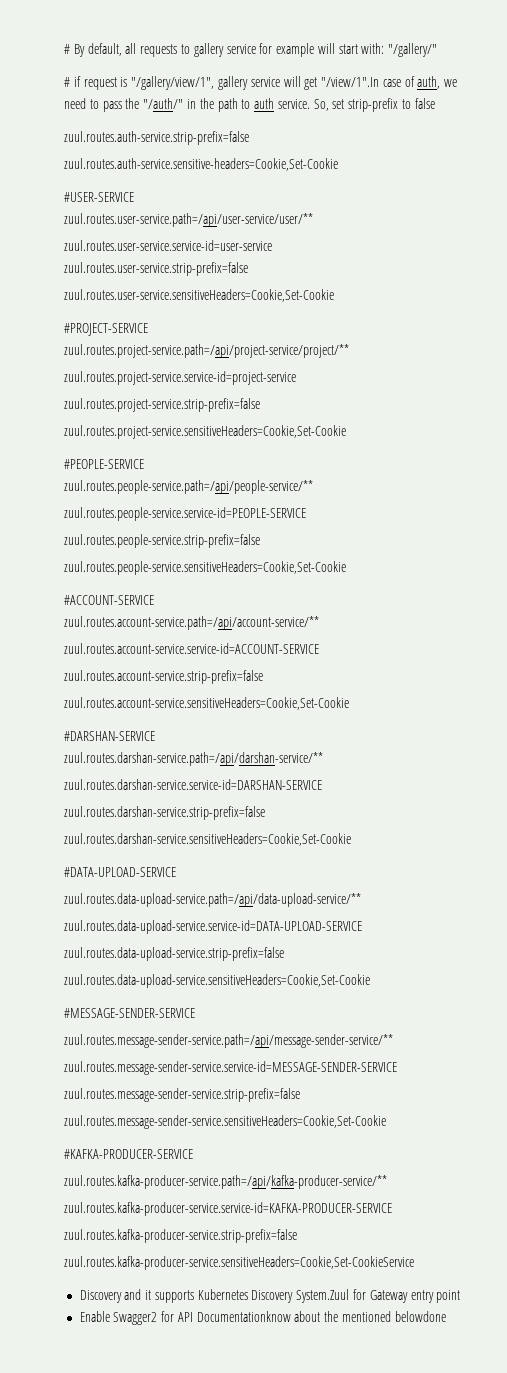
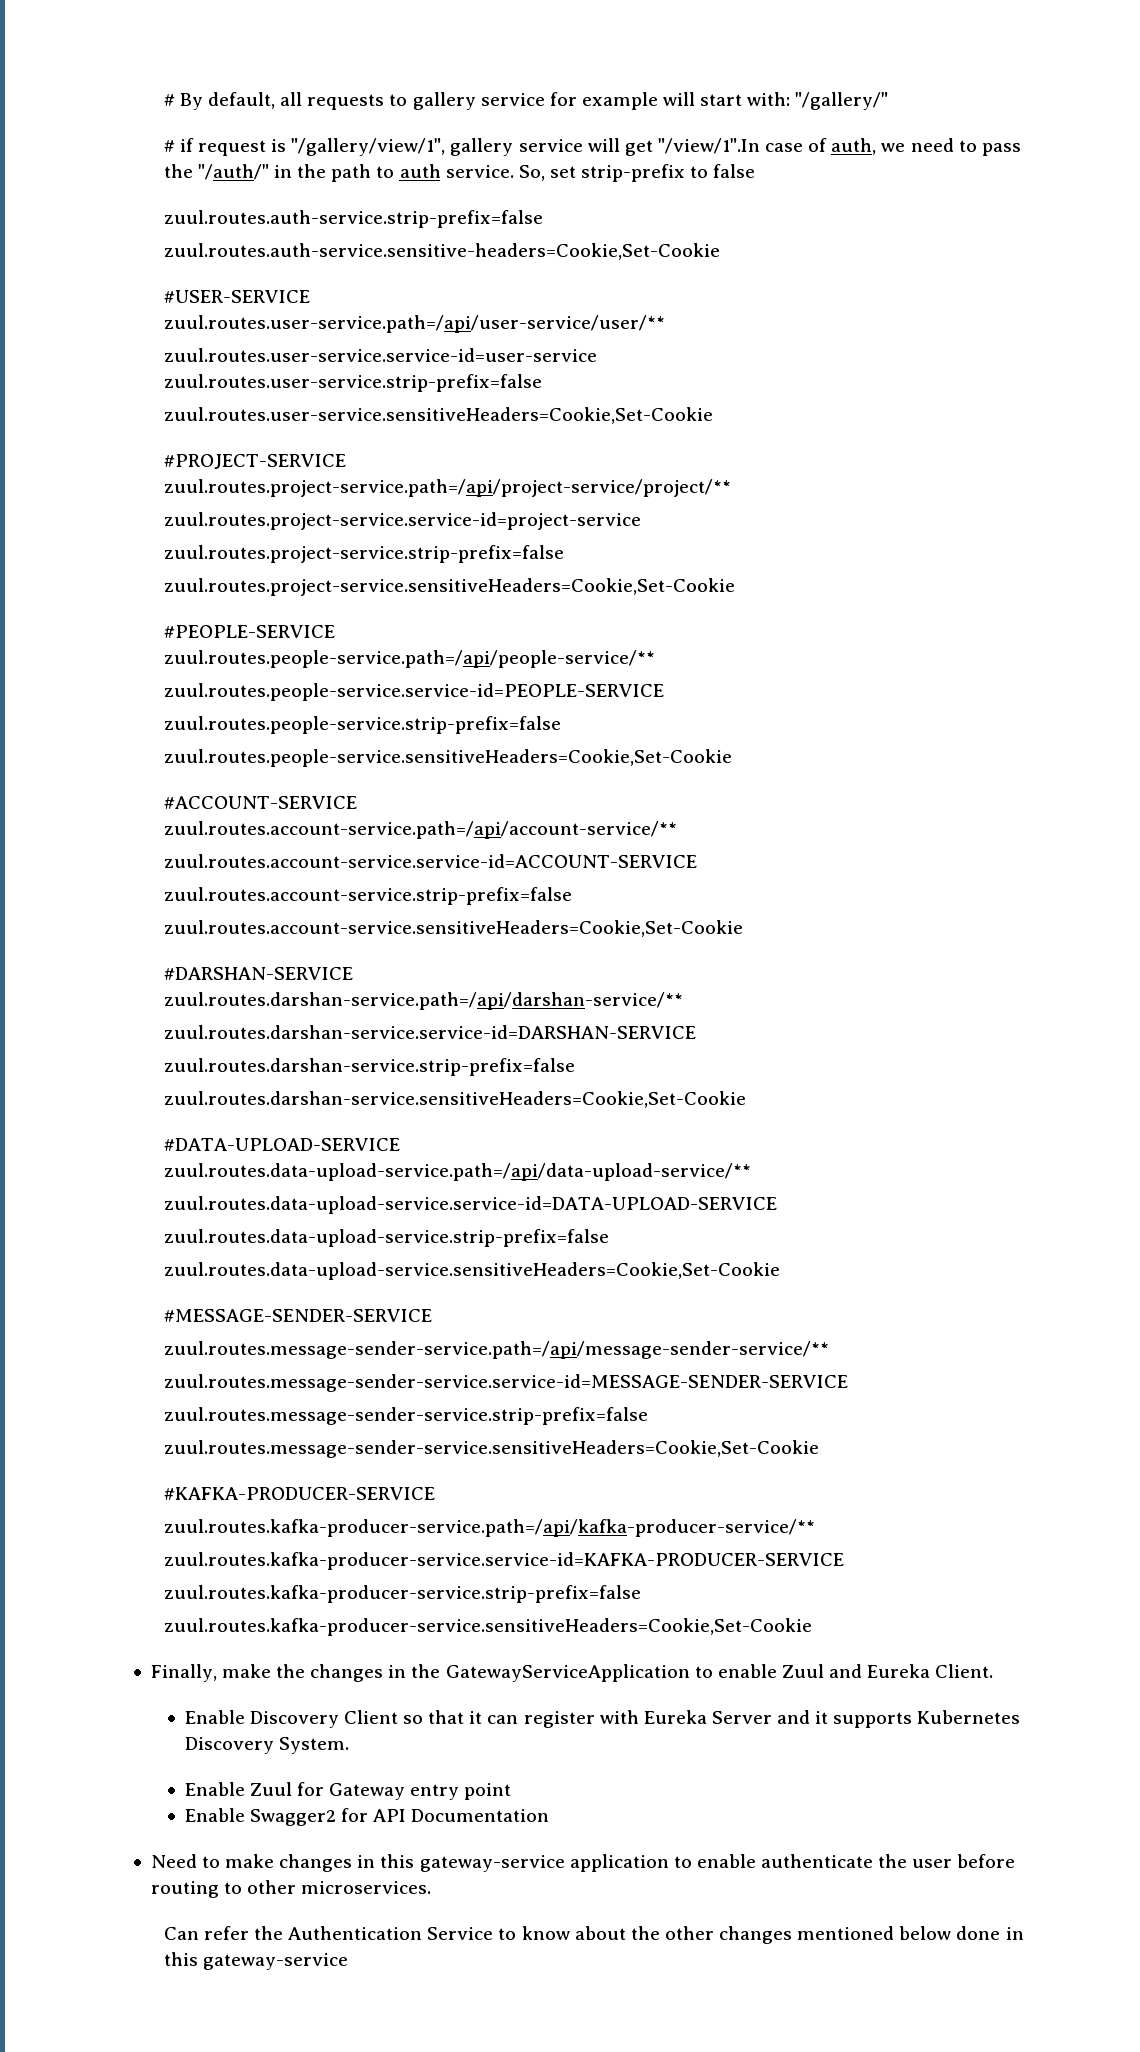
- zuul.routes.kafka-producer-service.sensitiveHeaders=Cookie,Set-CookieService
- Discovery and it supports Kubernetes Discovery System.Zuul for Gateway entry point
+ zuul.routes.kafka-producer-service.sensitiveHeaders=Cookie,Set-Cookie
+ Finally, make the changes in the GatewayServiceApplication to enable Zuul and Eureka Client.
+ Enable Discovery Client so that it can register with Eureka Server and it supports Kubernetes Discovery System.
+ Enable Zuul for Gateway entry point
- Enable Swagger2 for API Documentationknow about the mentioned belowdone
+ Enable Swagger2 for API Documentation
+ Need to make changes in this gateway-service application to enable authenticate the user before routing to other microservices.
+ Can refer the Authentication Service to know about the other changes mentioned below done in this gateway-service

